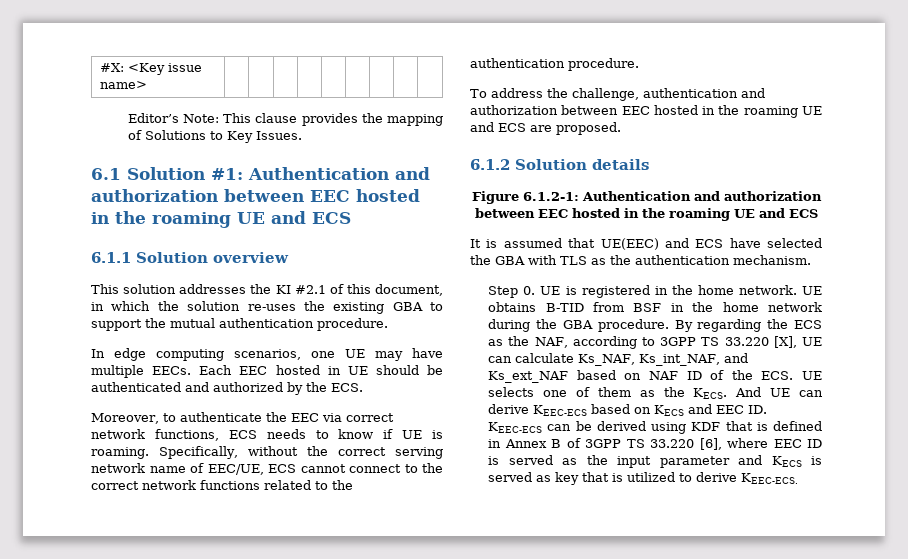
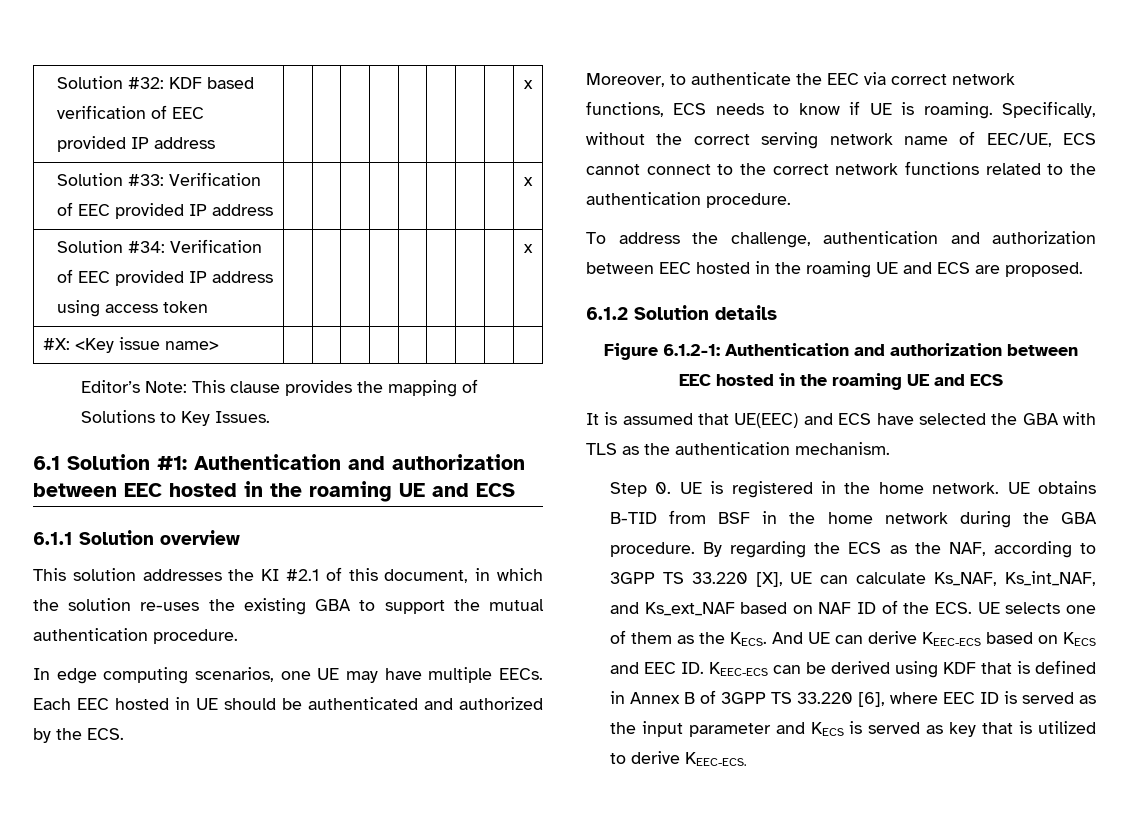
+ Solution #32: KDF based verification of EEC provided IP address | | | | | | | | | x
+ Solution #33: Verification of EEC provided IP address | | | | | | | | | x
+ Solution #34: Verification of EEC provided IP address using access token | | | | | | | | | x

